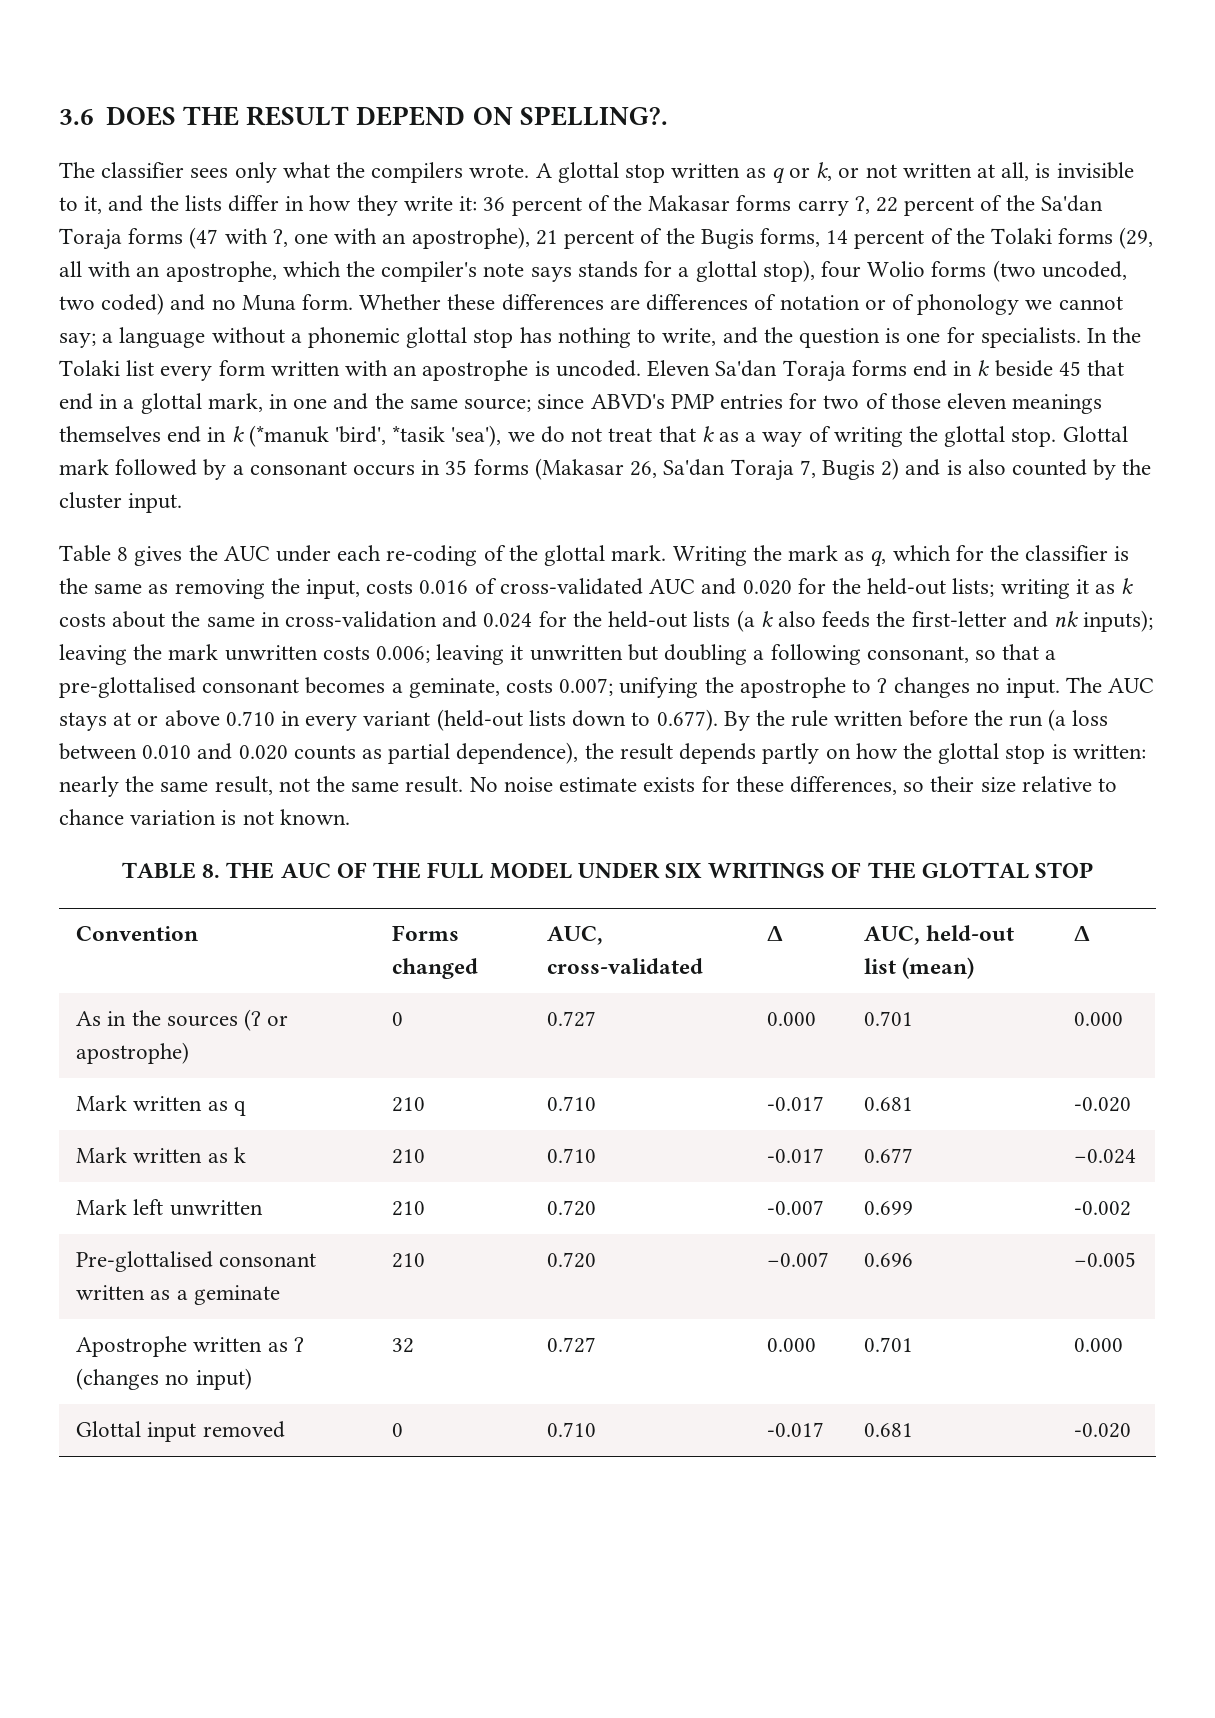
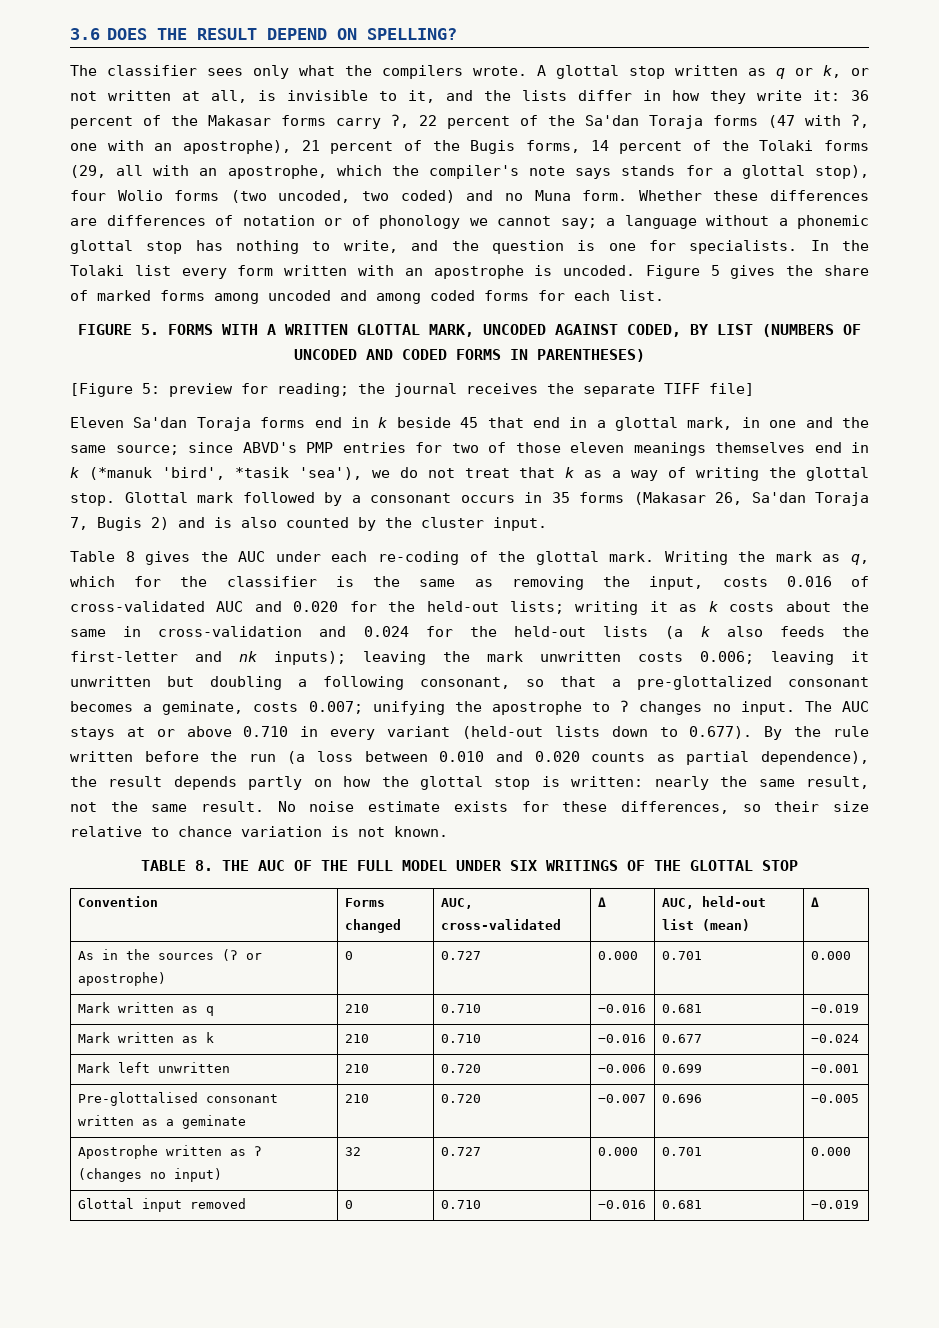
- 3.6 DOES THE RESULT DEPEND ON SPELLING?.
+ 3.6 DOES THE RESULT DEPEND ON SPELLING?
- In the Tolaki list every form written with an apostrophe is uncoded. Eleven Sa'dan Toraja forms end in k beside 45 that end in a glottal mark, in one and the same source;
+ In the Tolaki list every form written with an apostrophe is uncoded. Figure 5 gives the share of marked forms among uncoded and among coded forms for each list.
+ FIGURE 5. FORMS WITH A WRITTEN GLOTTAL MARK, UNCODED AGAINST CODED, BY LIST (NUMBERS OF UNCODED AND CODED FORMS IN PARENTHESES)
+ [Figure 5: preview for reading; the journal receives the separate TIFF file]
+ Eleven Sa'dan Toraja forms end in k beside 45 that end in a glottal mark, in one and the same source;
- leaving it unwritten but doubling a following consonant, so that a pre-glottalised consonant becomes a geminate, costs 0.007;
+ leaving it unwritten but doubling a following consonant, so that a pre-glottalized consonant becomes a geminate, costs 0.007;
- Mark written as q | 210 | 0.710 | -0.017 | 0.681 | -0.020
+ Mark written as q | 210 | 0.710 | −0.016 | 0.681 | −0.019
- Mark written as k | 210 | 0.710 | -0.017 | 0.677 | −0.024
+ Mark written as k | 210 | 0.710 | −0.016 | 0.677 | −0.024
- Mark left unwritten | 210 | 0.720 | -0.007 | 0.699 | -0.002
+ Mark left unwritten | 210 | 0.720 | −0.006 | 0.699 | −0.001
- Glottal input removed | 0 | 0.710 | -0.017 | 0.681 | -0.020
+ Glottal input removed | 0 | 0.710 | −0.016 | 0.681 | −0.019

